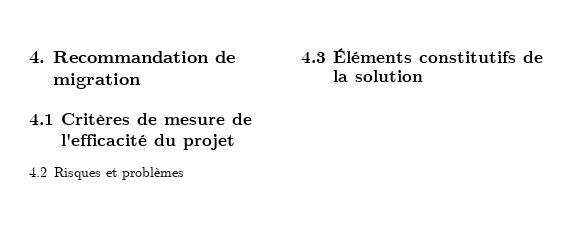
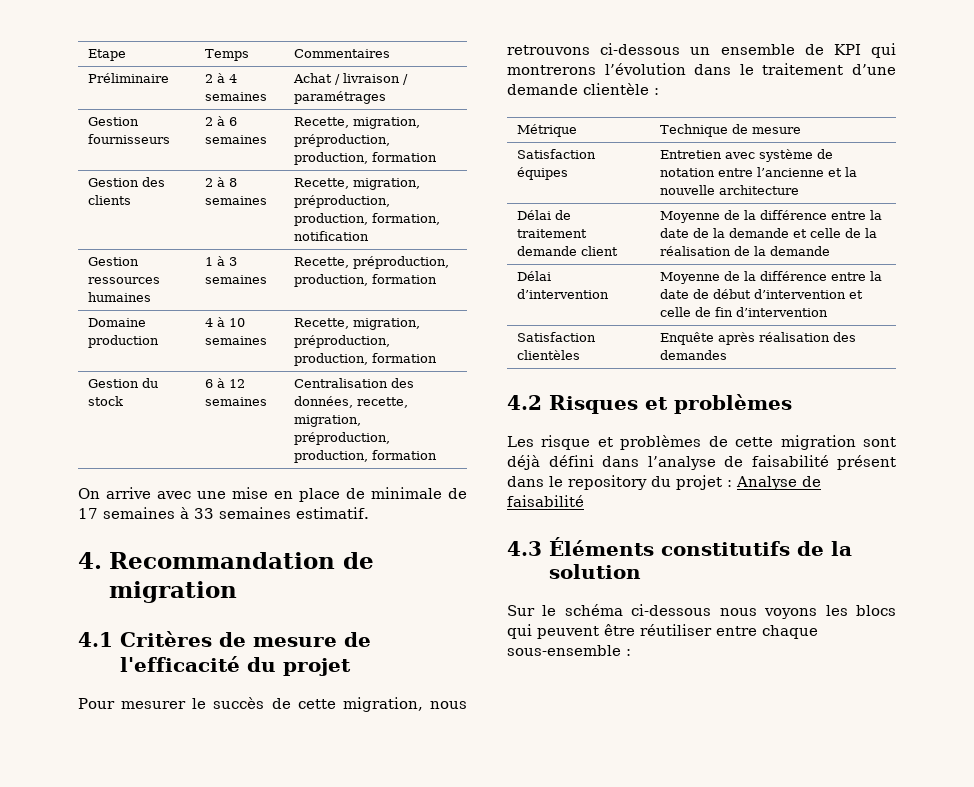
+ Etape | Temps | Commentaires
+ Préliminaire | 2 à 4 semaines | Achat / livraison / paramétrages
+ Gestion fournisseurs | 2 à 6 semaines | Recette, migration, préproduction, production, formation
+ Gestion des clients | 2 à 8 semaines | Recette, migration, préproduction, production, formation, notification
+ Gestion ressources humaines | 1 à 3 semaines | Recette, préproduction, production, formation
+ Domaine production | 4 à 10 semaines | Recette, migration, préproduction, production, formation
+ Gestion du stock | 6 à 12 semaines | Centralisation des données, recette, migration, préproduction, production, formation
+ On arrive avec une mise en place de minimale de 17 semaines à 33 semaines estimatif.
+ Pour mesurer le succès de cette migration, nous retrouvons ci-dessous un ensemble de KPI qui montrerons l’évolution dans le traitement d’une demande clientèle :
+ Métrique | Technique de mesure
+ Satisfaction équipes | Entretien avec système de notation entre l’ancienne et la nouvelle architecture
+ Délai de traitement demande client | Moyenne de la différence entre la date de la demande et celle de la réalisation de la demande
+ Délai d’intervention | Moyenne de la différence entre la date de début d’intervention et celle de fin d’intervention
+ Satisfaction clientèles | Enquête après réalisation des demandes
  4.2 Risques et problèmes
+ Les risque et problèmes de cette migration sont déjà défini dans l’analyse de faisabilité présent dans le repository du projet : Analyse de faisabilité
+ Sur le schéma ci-dessous nous voyons les blocs qui peuvent être réutiliser entre chaque sous-ensemble :

